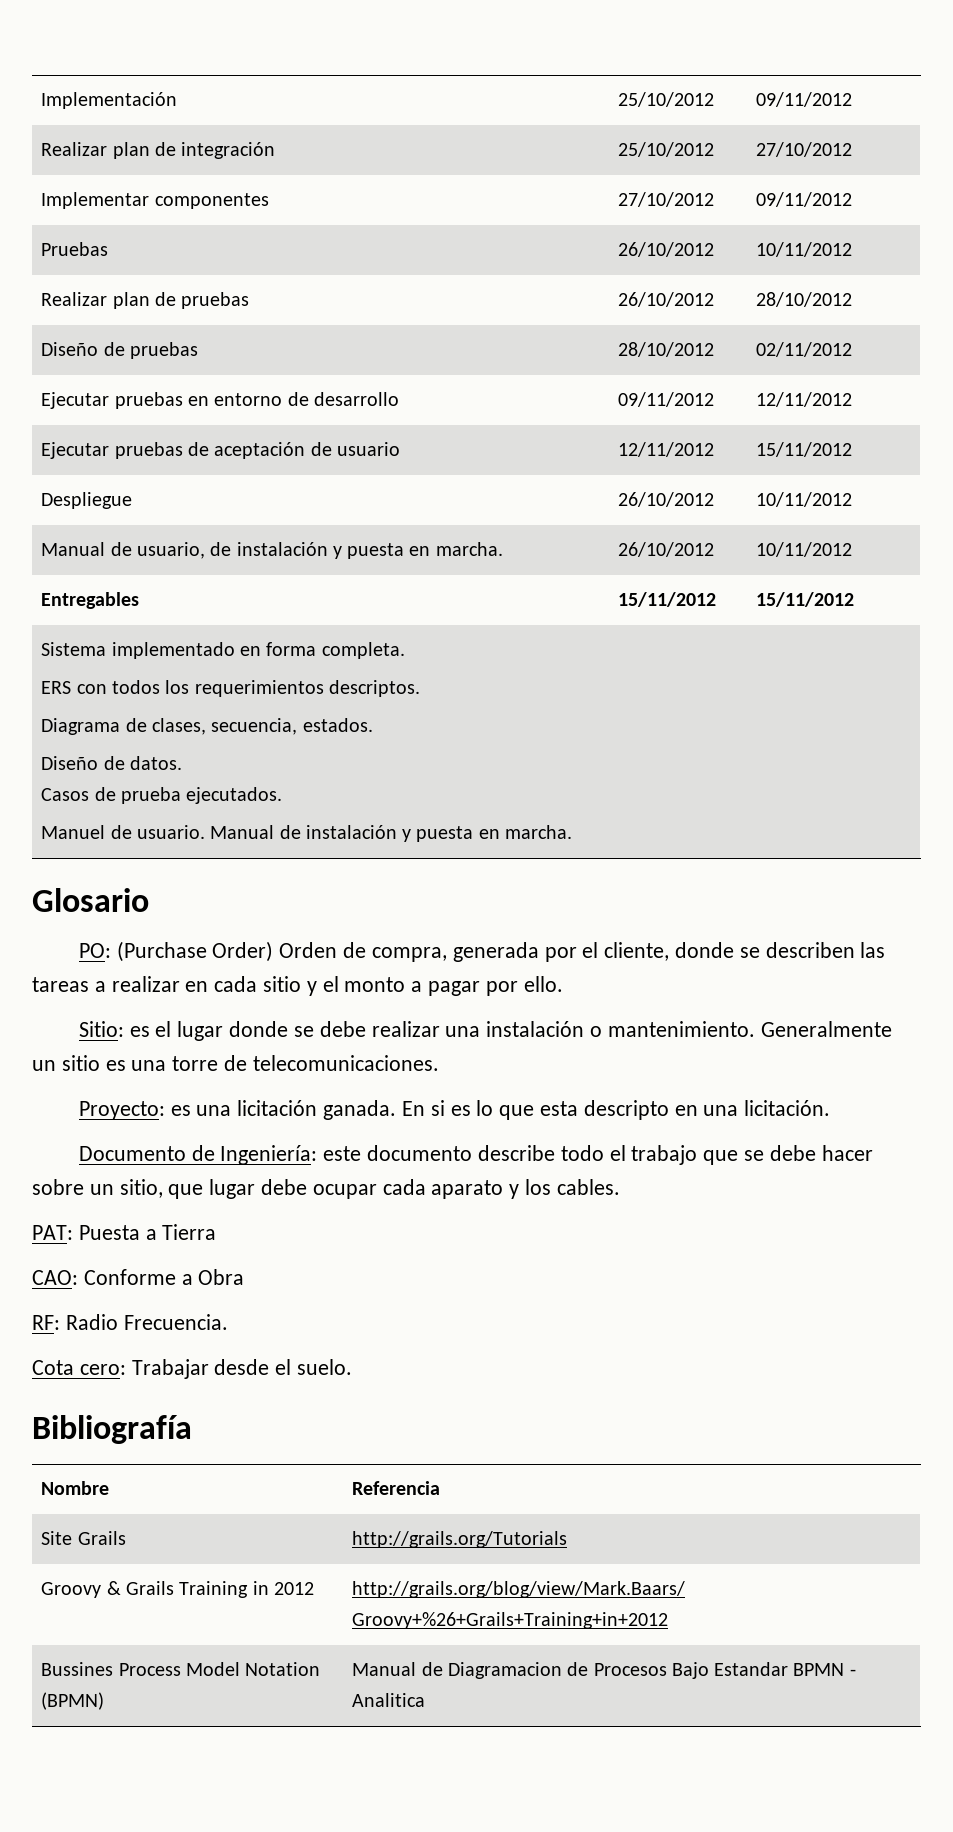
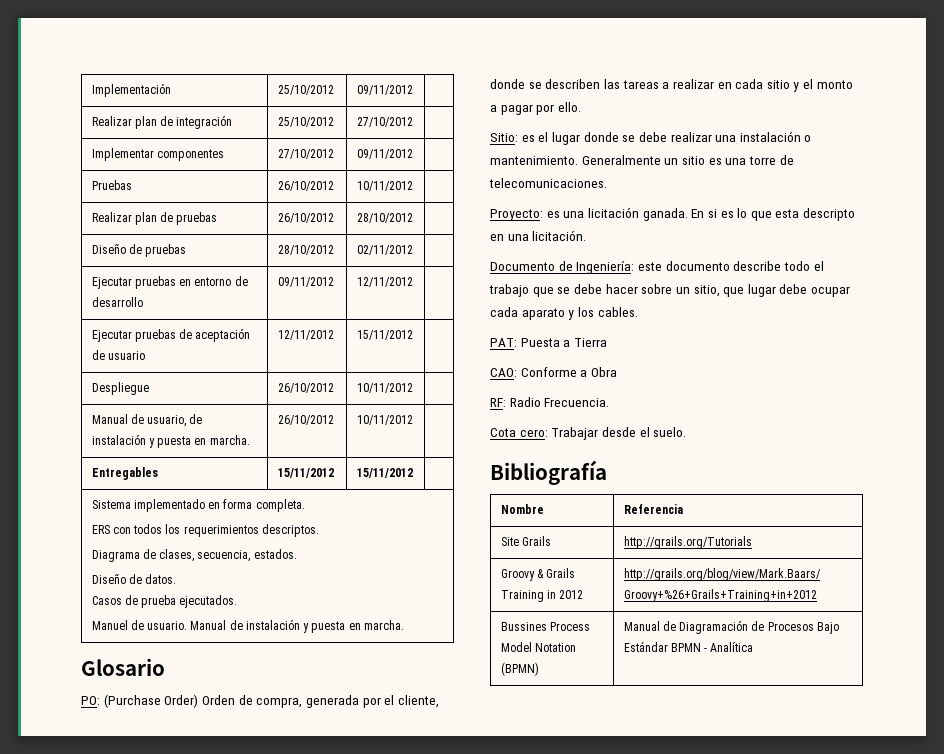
- Bussines Process Model Notation (BPMN) | Manual de Diagramacion de Procesos Bajo Estandar BPMN - Analitica
+ Bussines Process Model Notation (BPMN) | Manual de Diagramación de Procesos Bajo Estándar BPMN - Analítica

